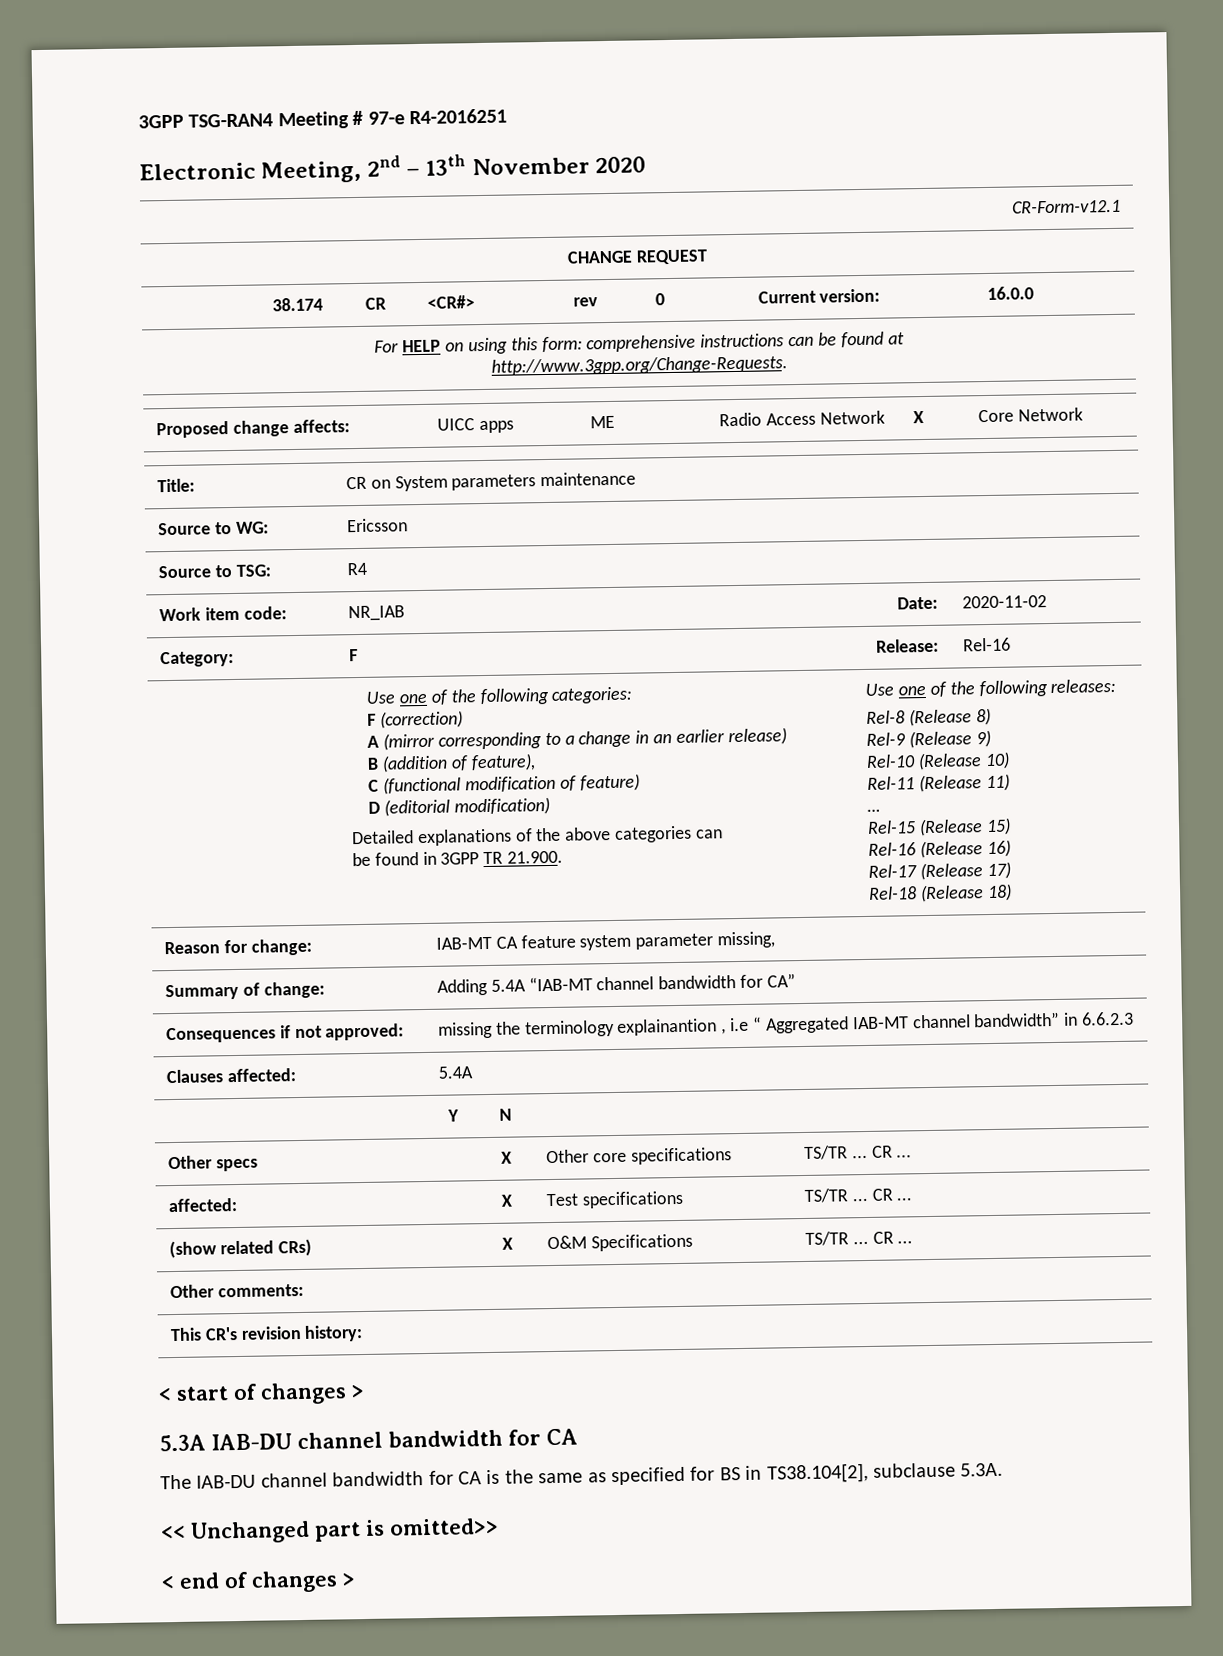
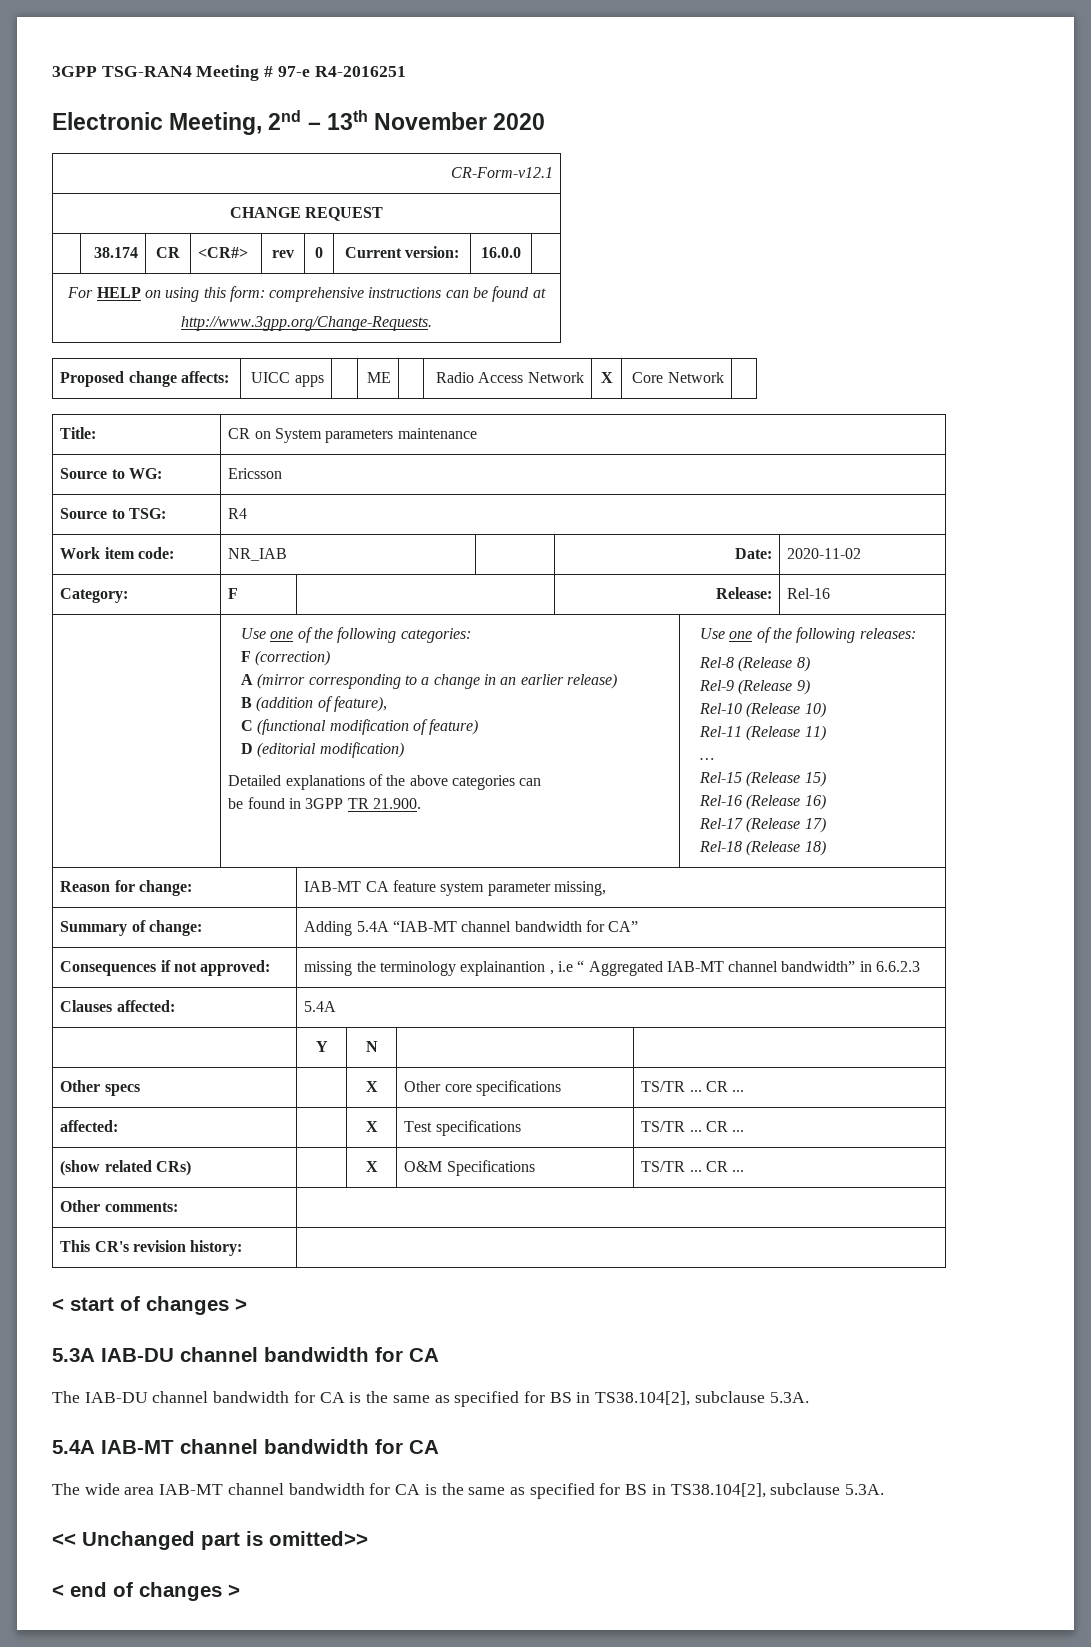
+ 5.4A IAB-MT channel bandwidth for CA
+ The wide area IAB-MT channel bandwidth for CA is the same as specified for BS in TS38.104[2], subclause 5.3A.

